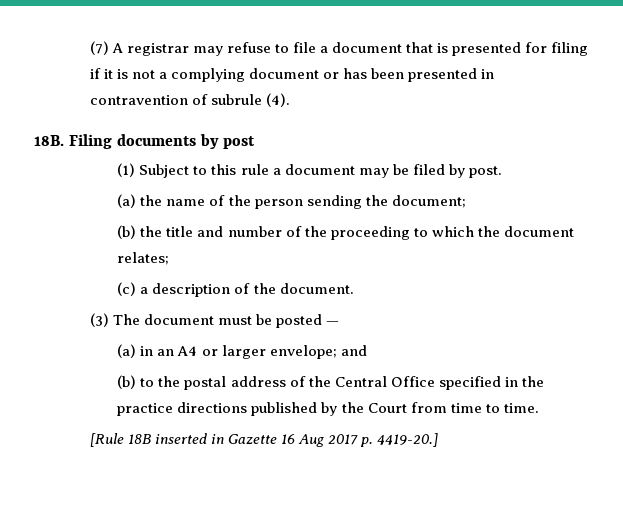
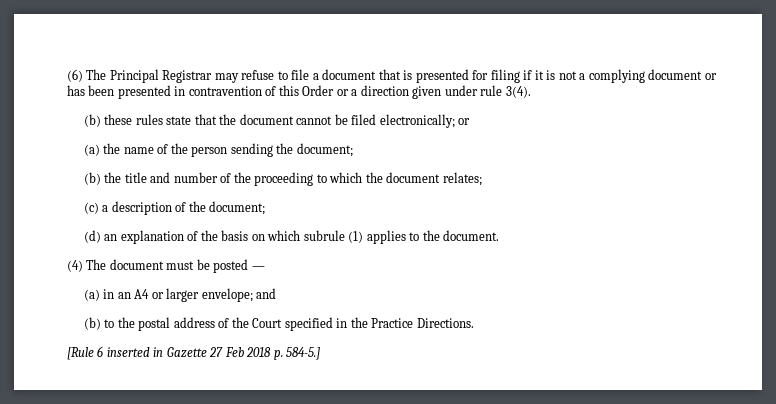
- (7) A registrar may refuse to file a document that is presented for filing if it is not a complying document or has been presented in contravention of subrule (4).
- 18B. Filing documents by post
- (1) Subject to this rule a document may be filed by post.
+ (6) The Principal Registrar may refuse to file a document that is presented for filing if it is not a complying document or has been presented in contravention of this Order or a direction given under rule 3(4).
+ (b) these rules state that the document cannot be filed electronically; or
- (c) a description of the document.
+ (c) a description of the document;
+ (d) an explanation of the basis on which subrule (1) applies to the document.
- (3) The document must be posted —
+ (4) The document must be posted —
- (b) to the postal address of the Central Office specified in the practice directions published by the Court from time to time.
+ (b) to the postal address of the Court specified in the Practice Directions.
- [Rule 18B inserted in Gazette 16 Aug 2017 p. 4419-20.]
+ [Rule 6 inserted in Gazette 27 Feb 2018 p. 584-5.]

